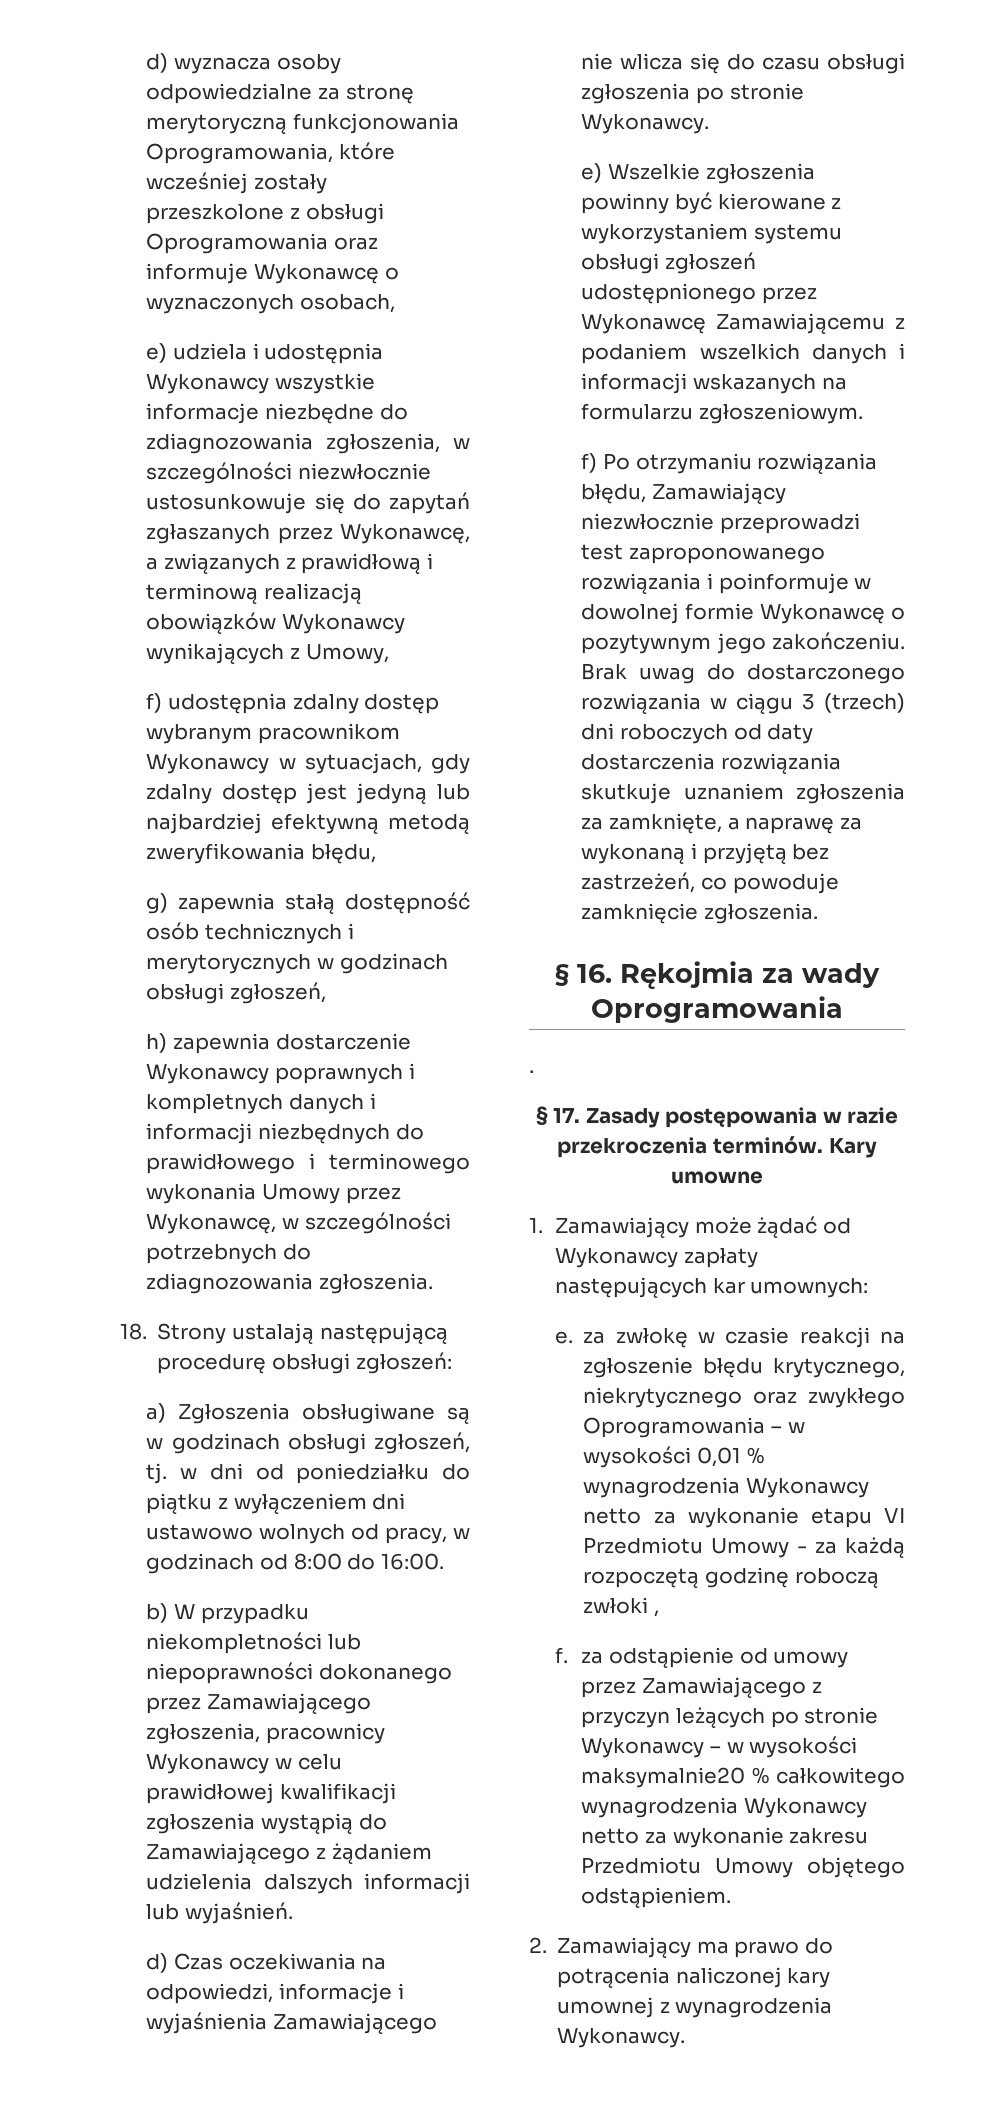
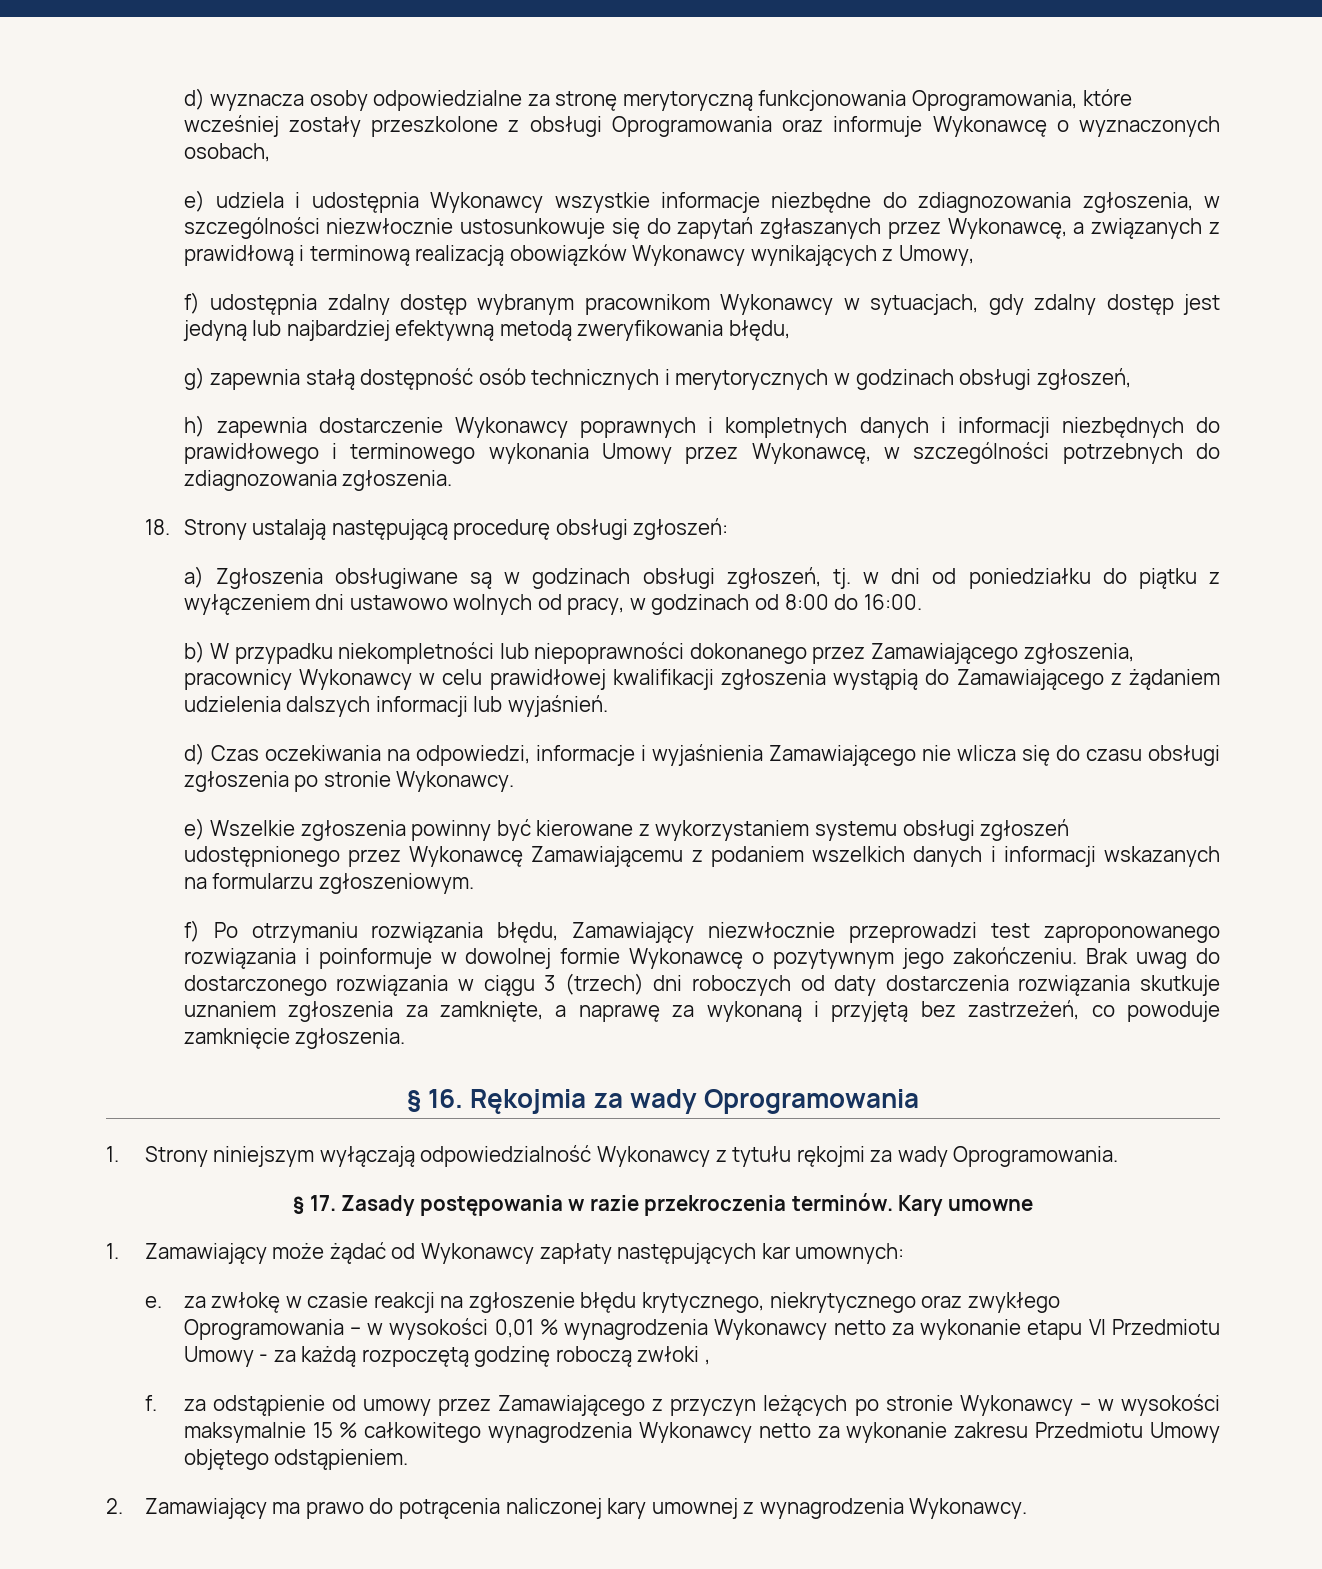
- .
+ 1. Strony niniejszym wyłączają odpowiedzialność Wykonawcy z tytułu rękojmi za wady Oprogramowania.
- f. za odstąpienie od umowy przez Zamawiającego z przyczyn leżących po stronie Wykonawcy – w wysokości maksymalnie20 % całkowitego wynagrodzenia Wykonawcy netto za wykonanie zakresu Przedmiotu Umowy objętego odstąpieniem.
+ f. za odstąpienie od umowy przez Zamawiającego z przyczyn leżących po stronie Wykonawcy – w wysokości maksymalnie 15 % całkowitego wynagrodzenia Wykonawcy netto za wykonanie zakresu Przedmiotu Umowy objętego odstąpieniem.

